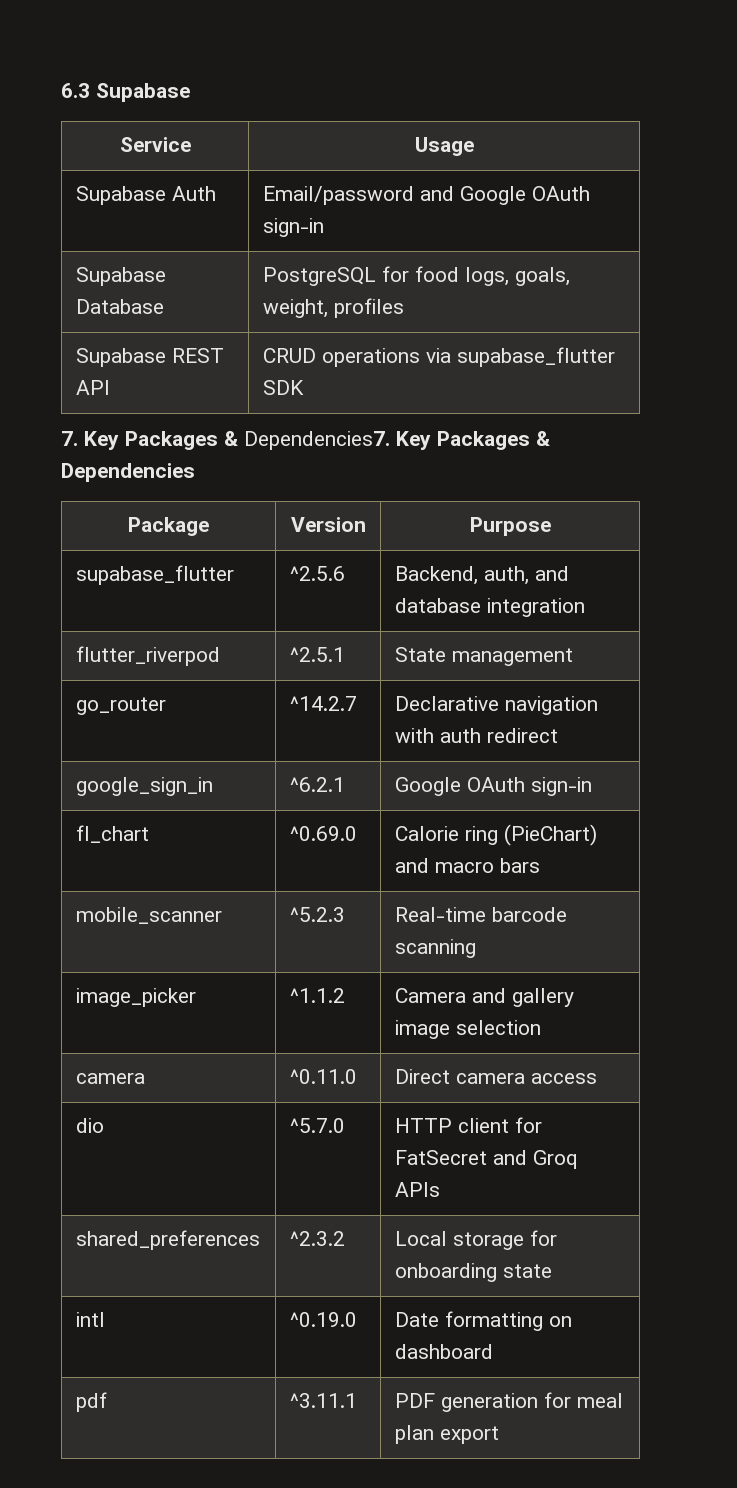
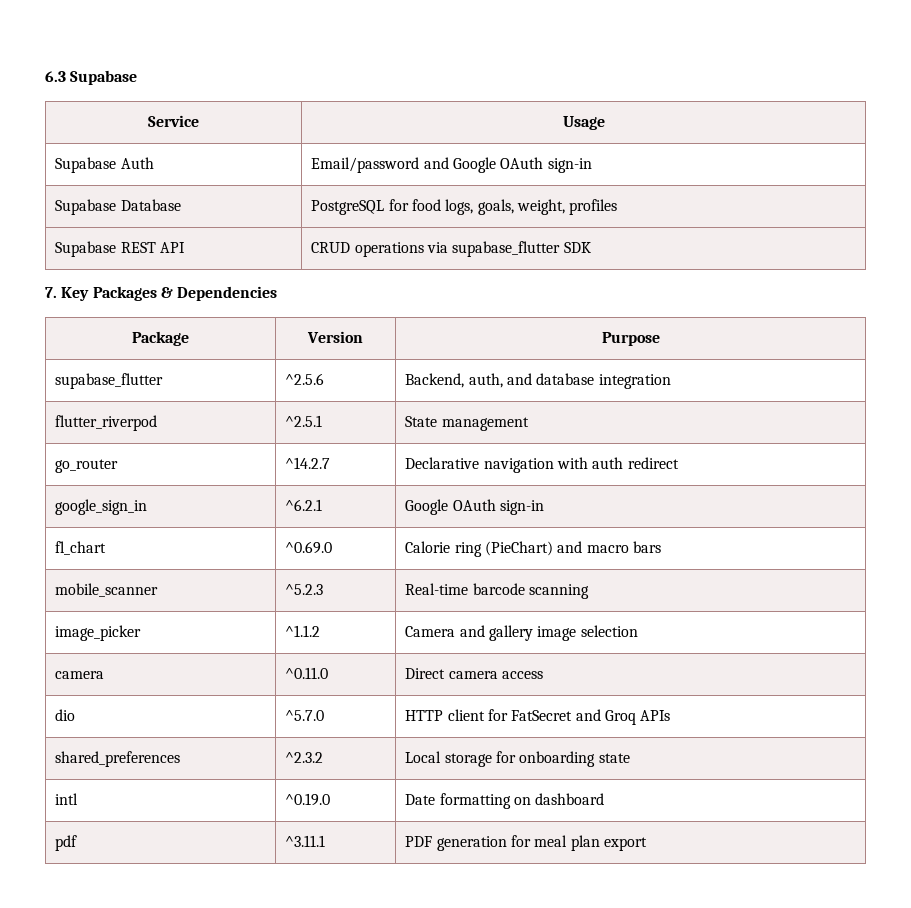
- 7. Key Packages & Dependencies7. Key Packages & Dependencies
+ 7. Key Packages & Dependencies

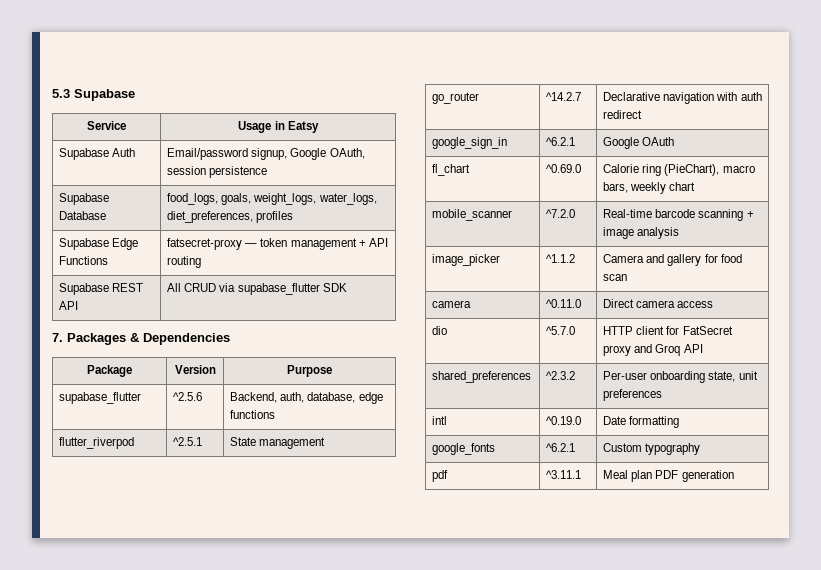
- 6.3 Supabase
+ 5.3 Supabase
- Service | Usage
+ Service | Usage in Eatsy
- Supabase Auth | Email/password and Google OAuth sign-in
- Supabase Database | PostgreSQL for food logs, goals, weight, profiles
+ Supabase Auth | Email/password signup, Google OAuth, session persistence
+ Supabase Database | food_logs, goals, weight_logs, water_logs, diet_preferences, profiles
+ Supabase Edge Functions | fatsecret-proxy — token management + API routing
- Supabase REST API | CRUD operations via supabase_flutter SDK
+ Supabase REST API | All CRUD via supabase_flutter SDK
- 7. Key Packages & Dependencies
+ 7. Packages & Dependencies
- supabase_flutter | ^2.5.6 | Backend, auth, and database integration
+ supabase_flutter | ^2.5.6 | Backend, auth, database, edge functions
- google_sign_in | ^6.2.1 | Google OAuth sign-in
+ google_sign_in | ^6.2.1 | Google OAuth
- fl_chart | ^0.69.0 | Calorie ring (PieChart) and macro bars
+ fl_chart | ^0.69.0 | Calorie ring (PieChart), macro bars, weekly chart
- mobile_scanner | ^5.2.3 | Real-time barcode scanning
+ mobile_scanner | ^7.2.0 | Real-time barcode scanning + image analysis
- image_picker | ^1.1.2 | Camera and gallery image selection
+ image_picker | ^1.1.2 | Camera and gallery for food scan
- dio | ^5.7.0 | HTTP client for FatSecret and Groq APIs
+ dio | ^5.7.0 | HTTP client for FatSecret proxy and Groq API
- shared_preferences | ^2.3.2 | Local storage for onboarding state
+ shared_preferences | ^2.3.2 | Per-user onboarding state, unit preferences
- intl | ^0.19.0 | Date formatting on dashboard
- pdf | ^3.11.1 | PDF generation for meal plan export
+ intl | ^0.19.0 | Date formatting
+ google_fonts | ^6.2.1 | Custom typography
+ pdf | ^3.11.1 | Meal plan PDF generation

